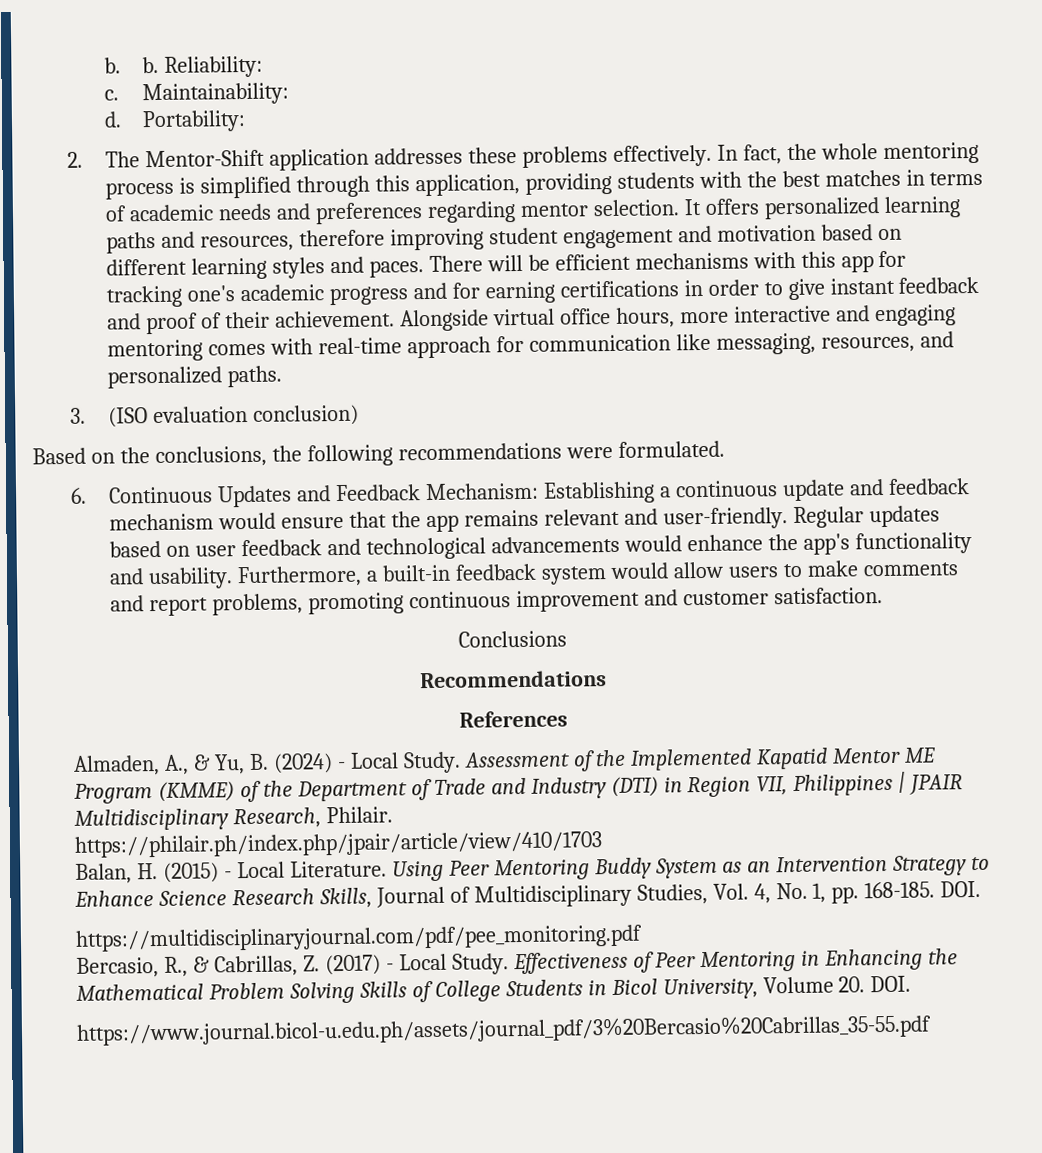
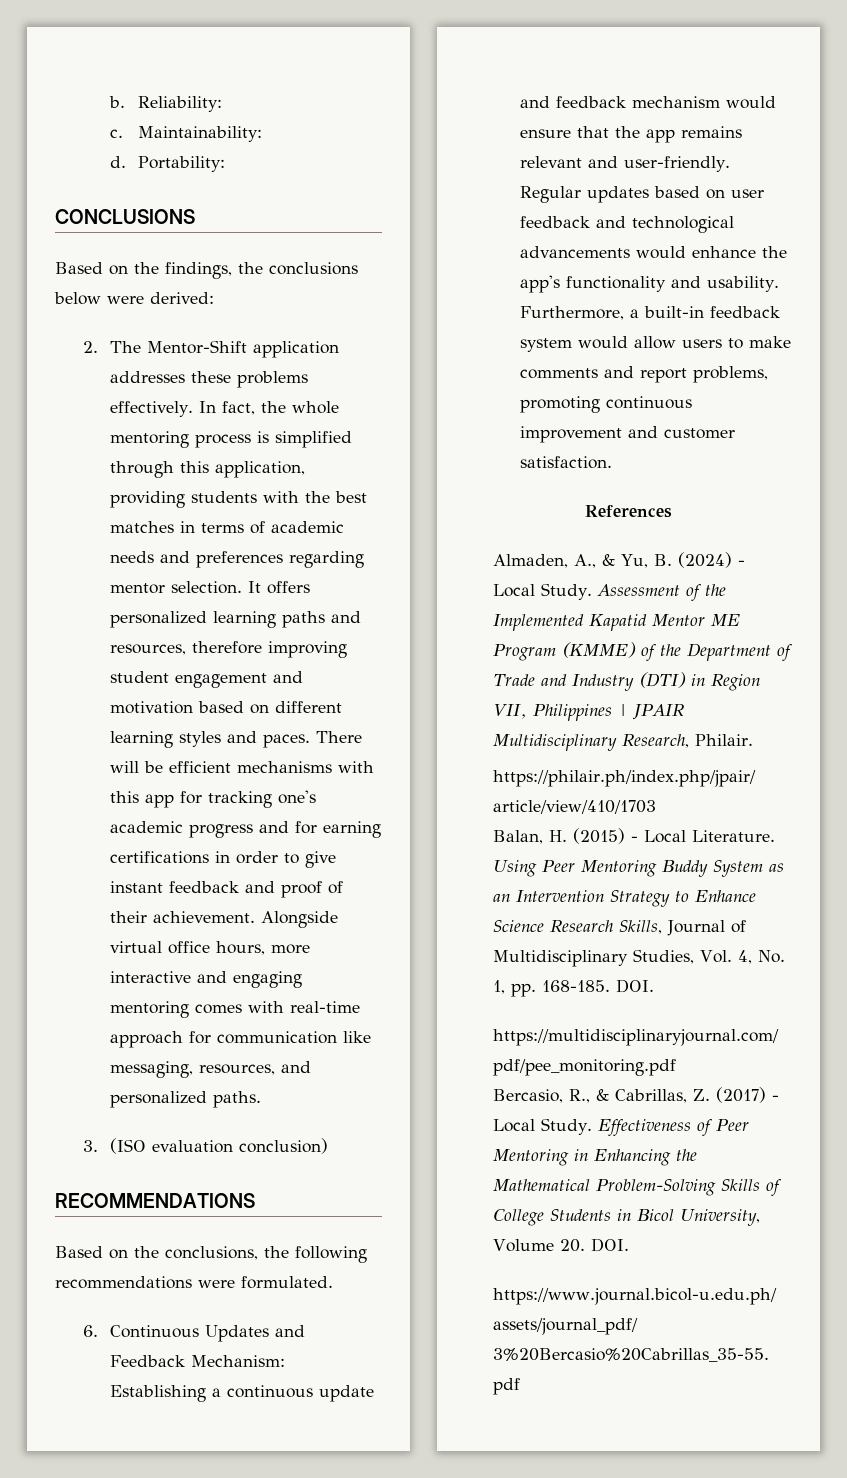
- b. b.
+ b.
+ CONCLUSIONS
+ Based on the findings, the conclusions below were derived:
+ RECOMMENDATIONS
- Conclusions
- Recommendations
- Effectiveness of Peer Mentoring in Enhancing the Mathematical Problem Solving Skills of College Students in Bicol University, Volume 20. DOI.
+ Effectiveness of Peer Mentoring in Enhancing the Mathematical Problem-Solving Skills of College Students in Bicol University, Volume 20. DOI.

